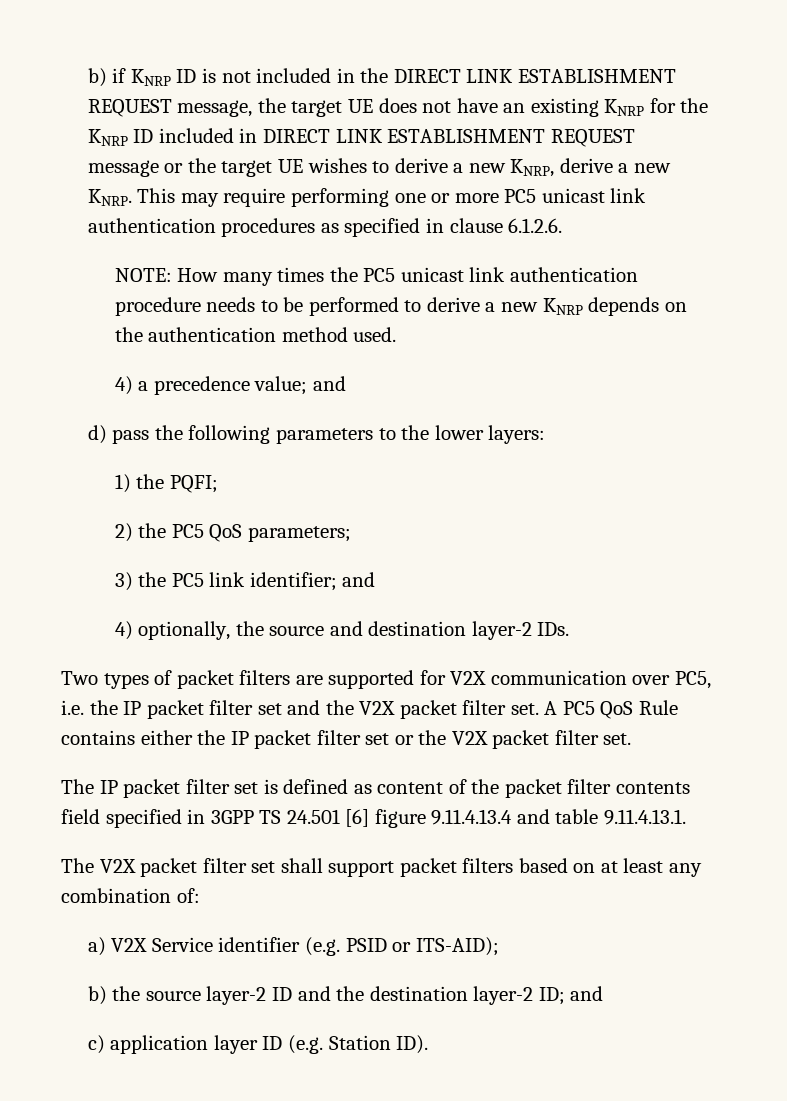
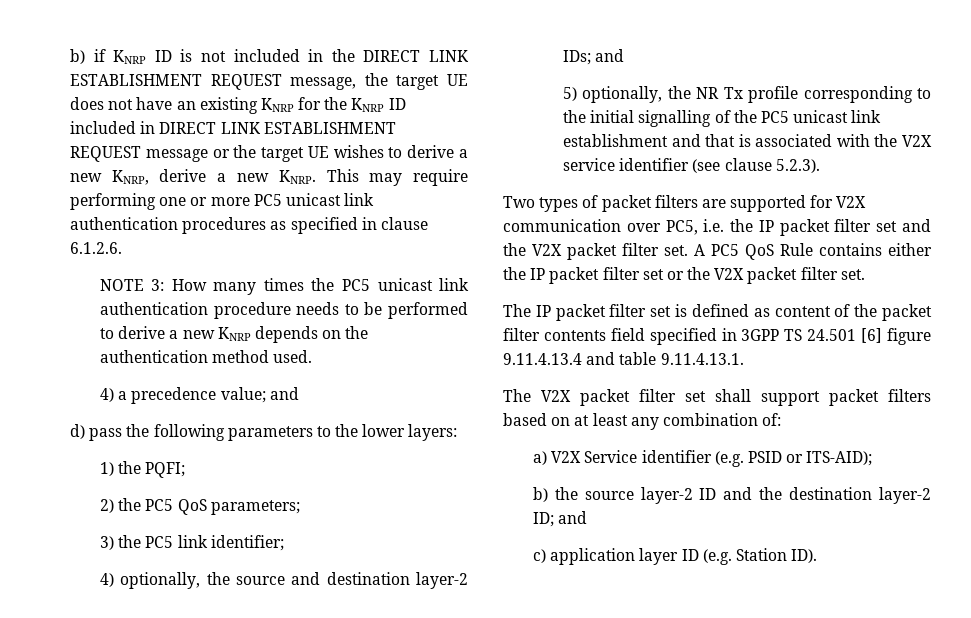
- NOTE: How many times the PC5 unicast link authentication procedure needs to be performed to derive a new KNRP depends on the authentication method used.
+ NOTE 3: How many times the PC5 unicast link authentication procedure needs to be performed to derive a new KNRP depends on the authentication method used.
- 3) the PC5 link identifier; and
+ 3) the PC5 link identifier;
- 4) optionally, the source and destination layer-2 IDs.
+ 4) optionally, the source and destination layer-2 IDs; and
+ 5) optionally, the NR Tx profile corresponding to the initial signalling of the PC5 unicast link establishment and that is associated with the V2X service identifier (see clause 5.2.3).

